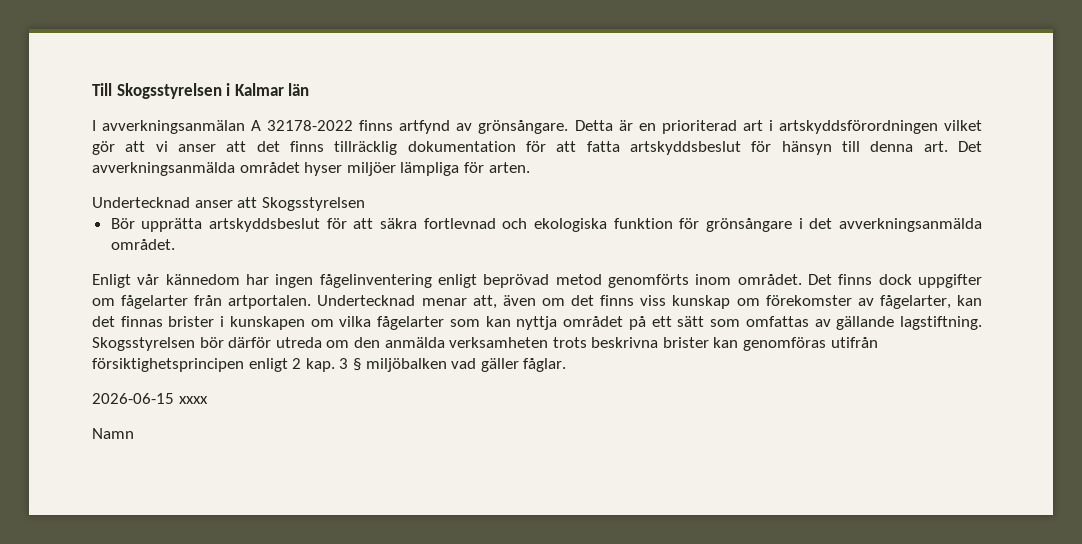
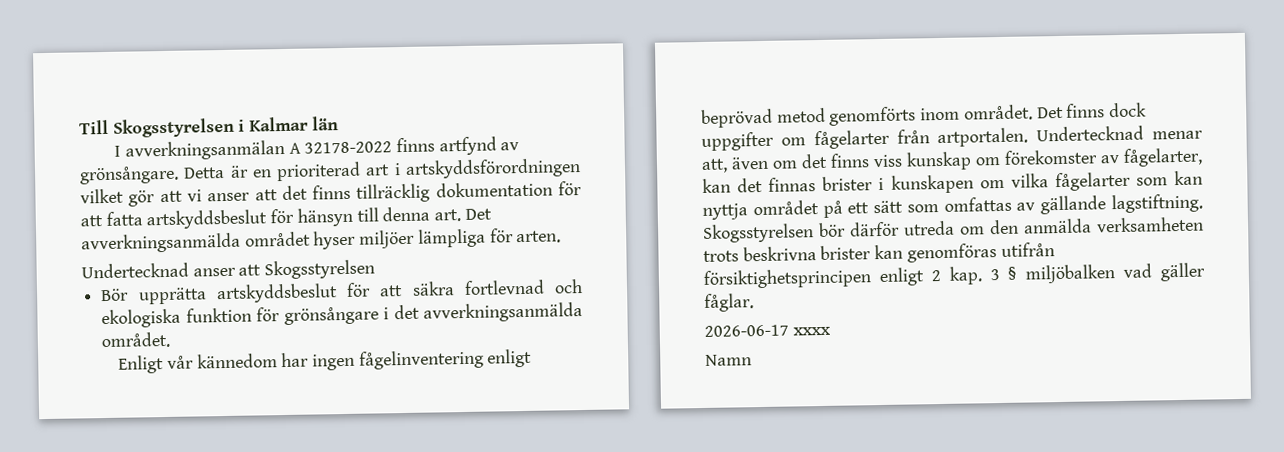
- 2026-06-15 xxxx
+ 2026-06-17 xxxx

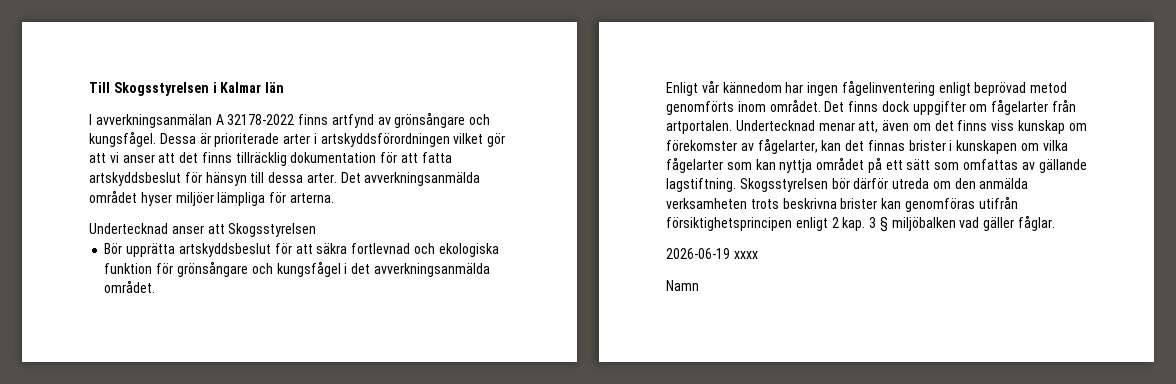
- I avverkningsanmälan A 32178-2022 finns artfynd av grönsångare. Detta är en prioriterad art i artskyddsförordningen vilket gör att vi anser att det finns tillräcklig dokumentation för att fatta artskyddsbeslut för hänsyn till denna art. Det avverkningsanmälda området hyser miljöer lämpliga för arten.
+ I avverkningsanmälan A 32178-2022 finns artfynd av grönsångare och kungsfågel. Dessa är prioriterade arter i artskyddsförordningen vilket gör att vi anser att det finns tillräcklig dokumentation för att fatta artskyddsbeslut för hänsyn till dessa arter. Det avverkningsanmälda området hyser miljöer lämpliga för arterna.
- Bör upprätta artskyddsbeslut för att säkra fortlevnad och ekologiska funktion för grönsångare i det avverkningsanmälda området.
+ Bör upprätta artskyddsbeslut för att säkra fortlevnad och ekologiska funktion för grönsångare och kungsfågel i det avverkningsanmälda området.
- 2026-06-17 xxxx
+ 2026-06-19 xxxx

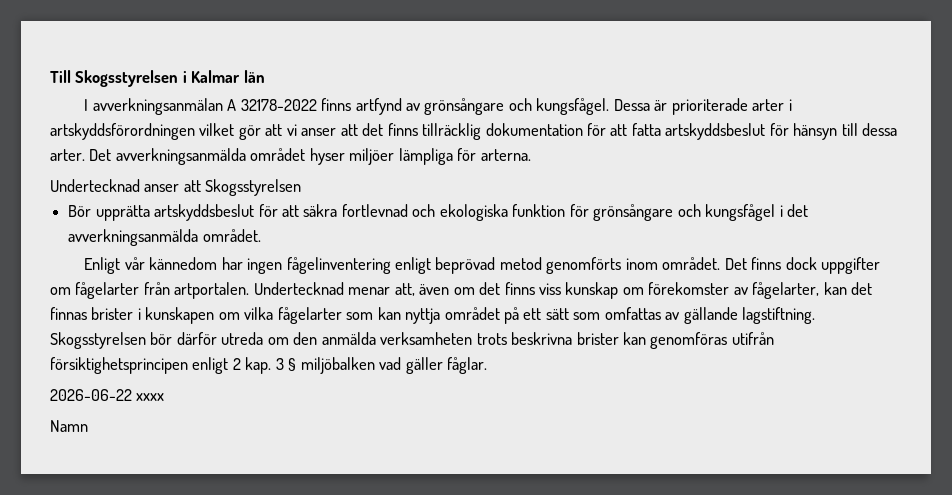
- 2026-06-19 xxxx
+ 2026-06-22 xxxx

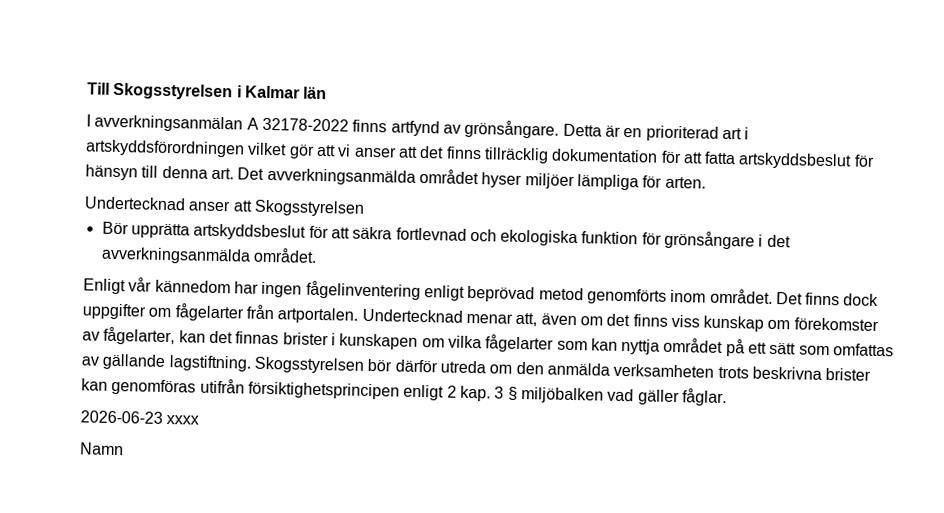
- I avverkningsanmälan A 32178-2022 finns artfynd av grönsångare och kungsfågel. Dessa är prioriterade arter i artskyddsförordningen vilket gör att vi anser att det finns tillräcklig dokumentation för att fatta artskyddsbeslut för hänsyn till dessa arter. Det avverkningsanmälda området hyser miljöer lämpliga för arterna.
+ I avverkningsanmälan A 32178-2022 finns artfynd av grönsångare. Detta är en prioriterad art i artskyddsförordningen vilket gör att vi anser att det finns tillräcklig dokumentation för att fatta artskyddsbeslut för hänsyn till denna art. Det avverkningsanmälda området hyser miljöer lämpliga för arten.
- Bör upprätta artskyddsbeslut för att säkra fortlevnad och ekologiska funktion för grönsångare och kungsfågel i det avverkningsanmälda området.
+ Bör upprätta artskyddsbeslut för att säkra fortlevnad och ekologiska funktion för grönsångare i det avverkningsanmälda området.
- 2026-06-22 xxxx
+ 2026-06-23 xxxx

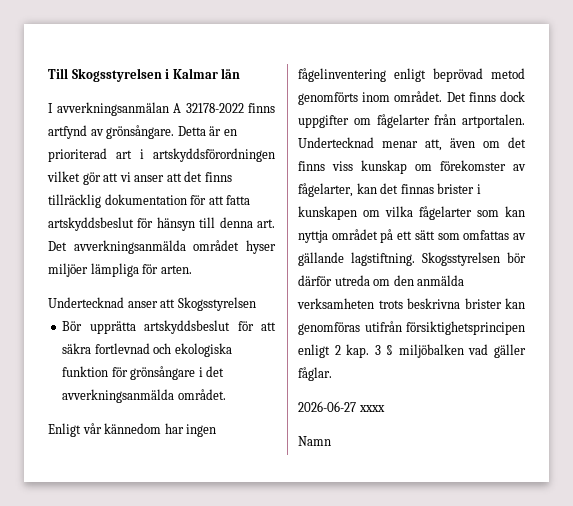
- 2026-06-23 xxxx
+ 2026-06-27 xxxx

